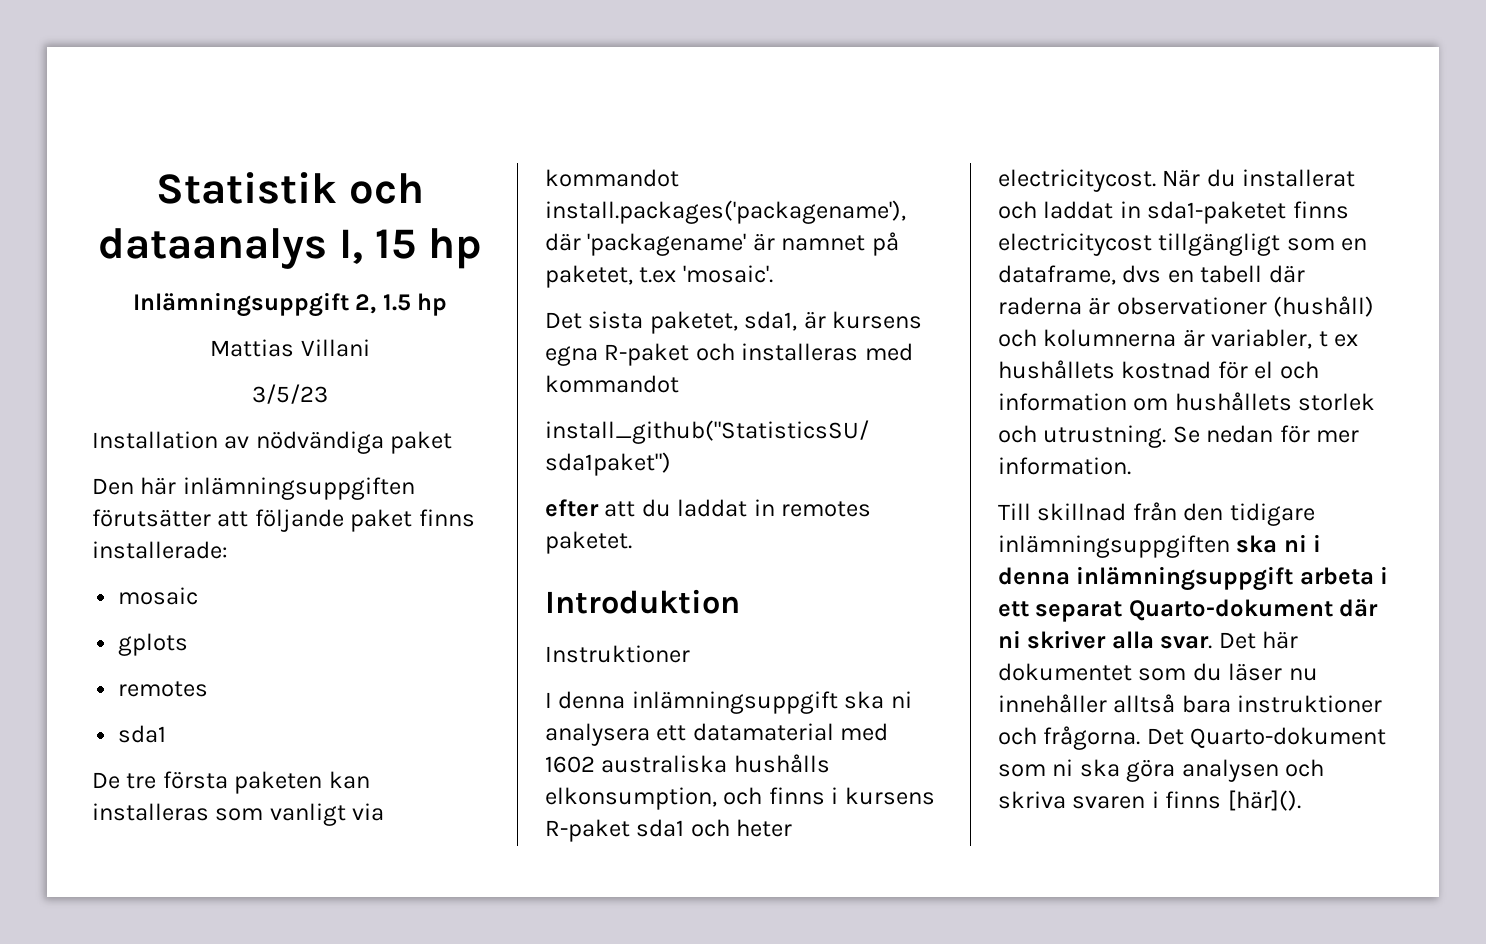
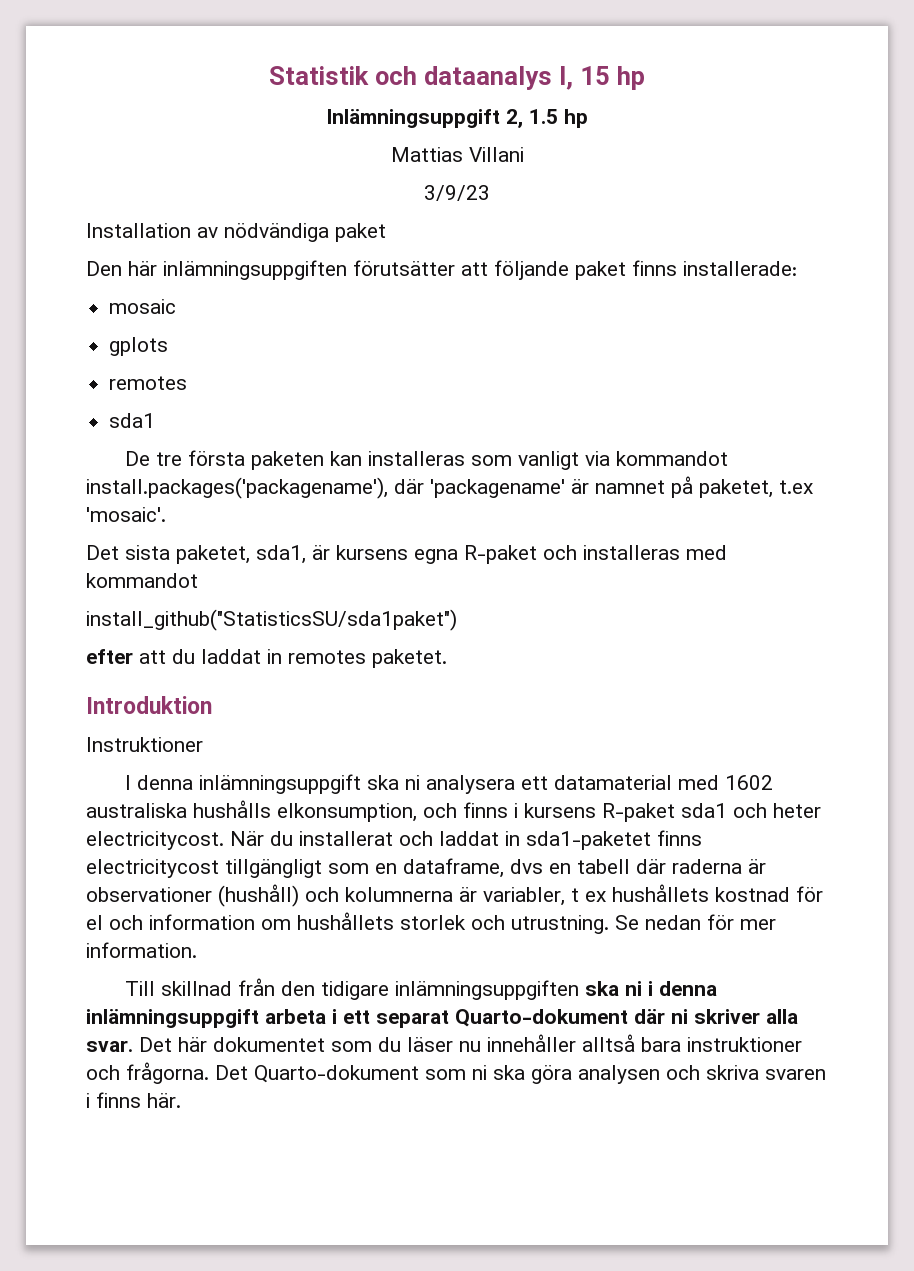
- 3/5/23
+ 3/9/23
- Det Quarto-dokument som ni ska göra analysen och skriva svaren i finns [här]().
+ Det Quarto-dokument som ni ska göra analysen och skriva svaren i finns här.

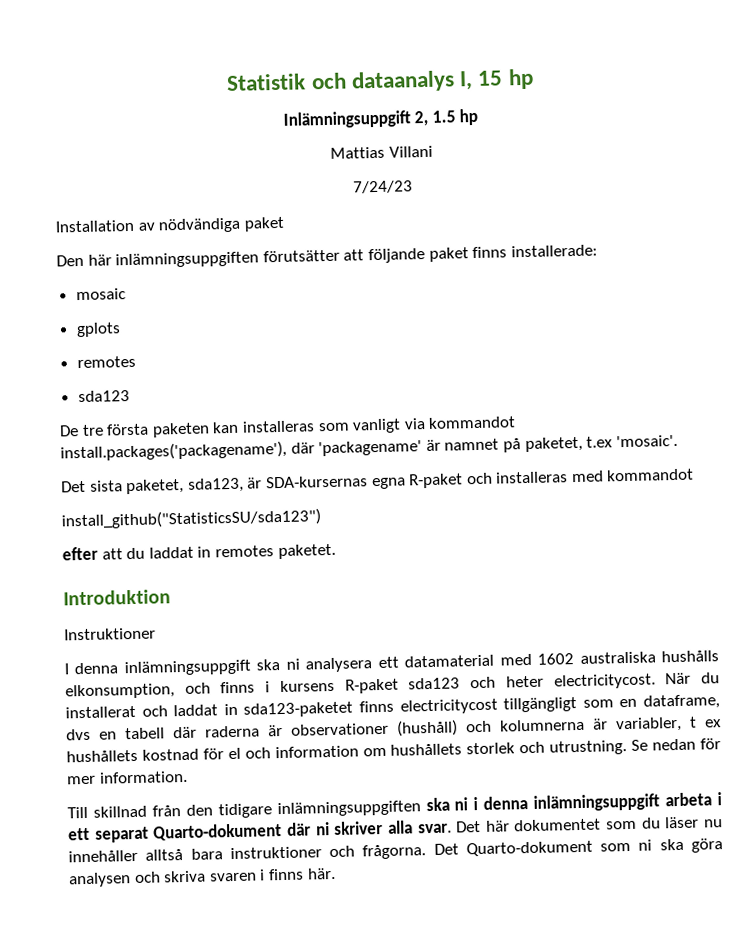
- 3/9/23
+ 7/24/23
  gplots
  remotes
- sda1
+ sda123
- Det sista paketet, sda1, är kursens egna R-paket och installeras med kommandot
+ Det sista paketet, sda123, är SDA-kursernas egna R-paket och installeras med kommandot
- install_github("StatisticsSU/sda1paket")
+ install_github("StatisticsSU/sda123")
- I denna inlämningsuppgift ska ni analysera ett datamaterial med 1602 australiska hushålls elkonsumption, och finns i kursens R-paket sda1 och heter electricitycost.
+ I denna inlämningsuppgift ska ni analysera ett datamaterial med 1602 australiska hushålls elkonsumption, och finns i kursens R-paket sda123 och heter electricitycost.
- När du installerat och laddat in sda1-paketet finns electricitycost tillgängligt som en dataframe, dvs en tabell där raderna är observationer (hushåll) och kolumnerna är variabler, t ex hushållets kostnad för el och information om hushållets storlek och utrustning.
+ När du installerat och laddat in sda123-paketet finns electricitycost tillgängligt som en dataframe, dvs en tabell där raderna är observationer (hushåll) och kolumnerna är variabler, t ex hushållets kostnad för el och information om hushållets storlek och utrustning.

